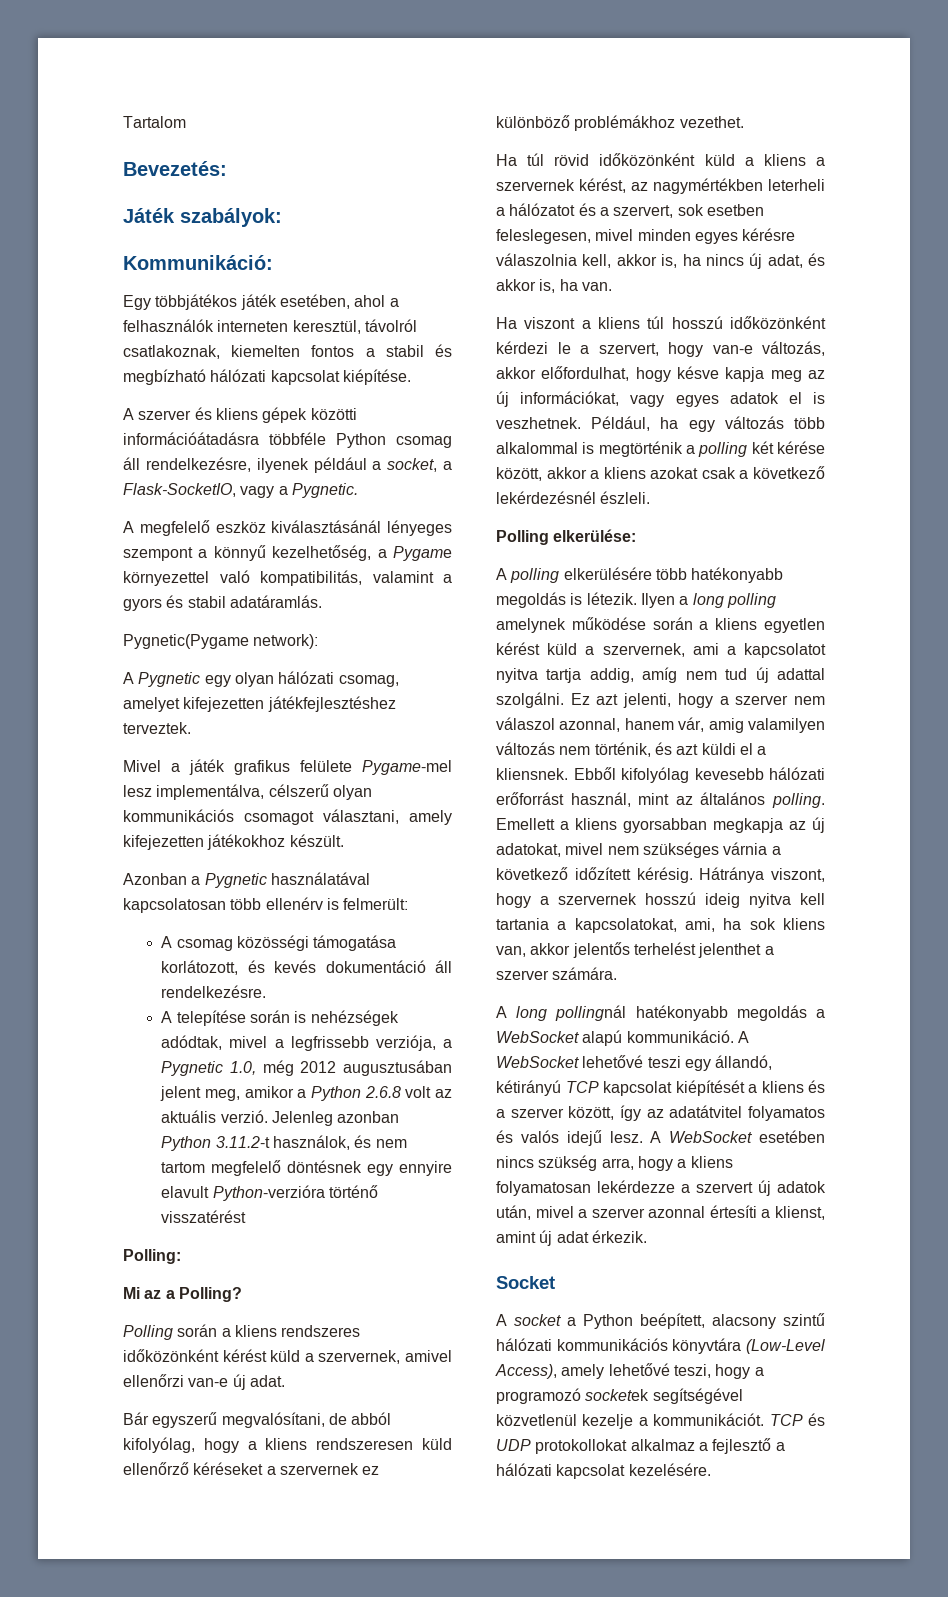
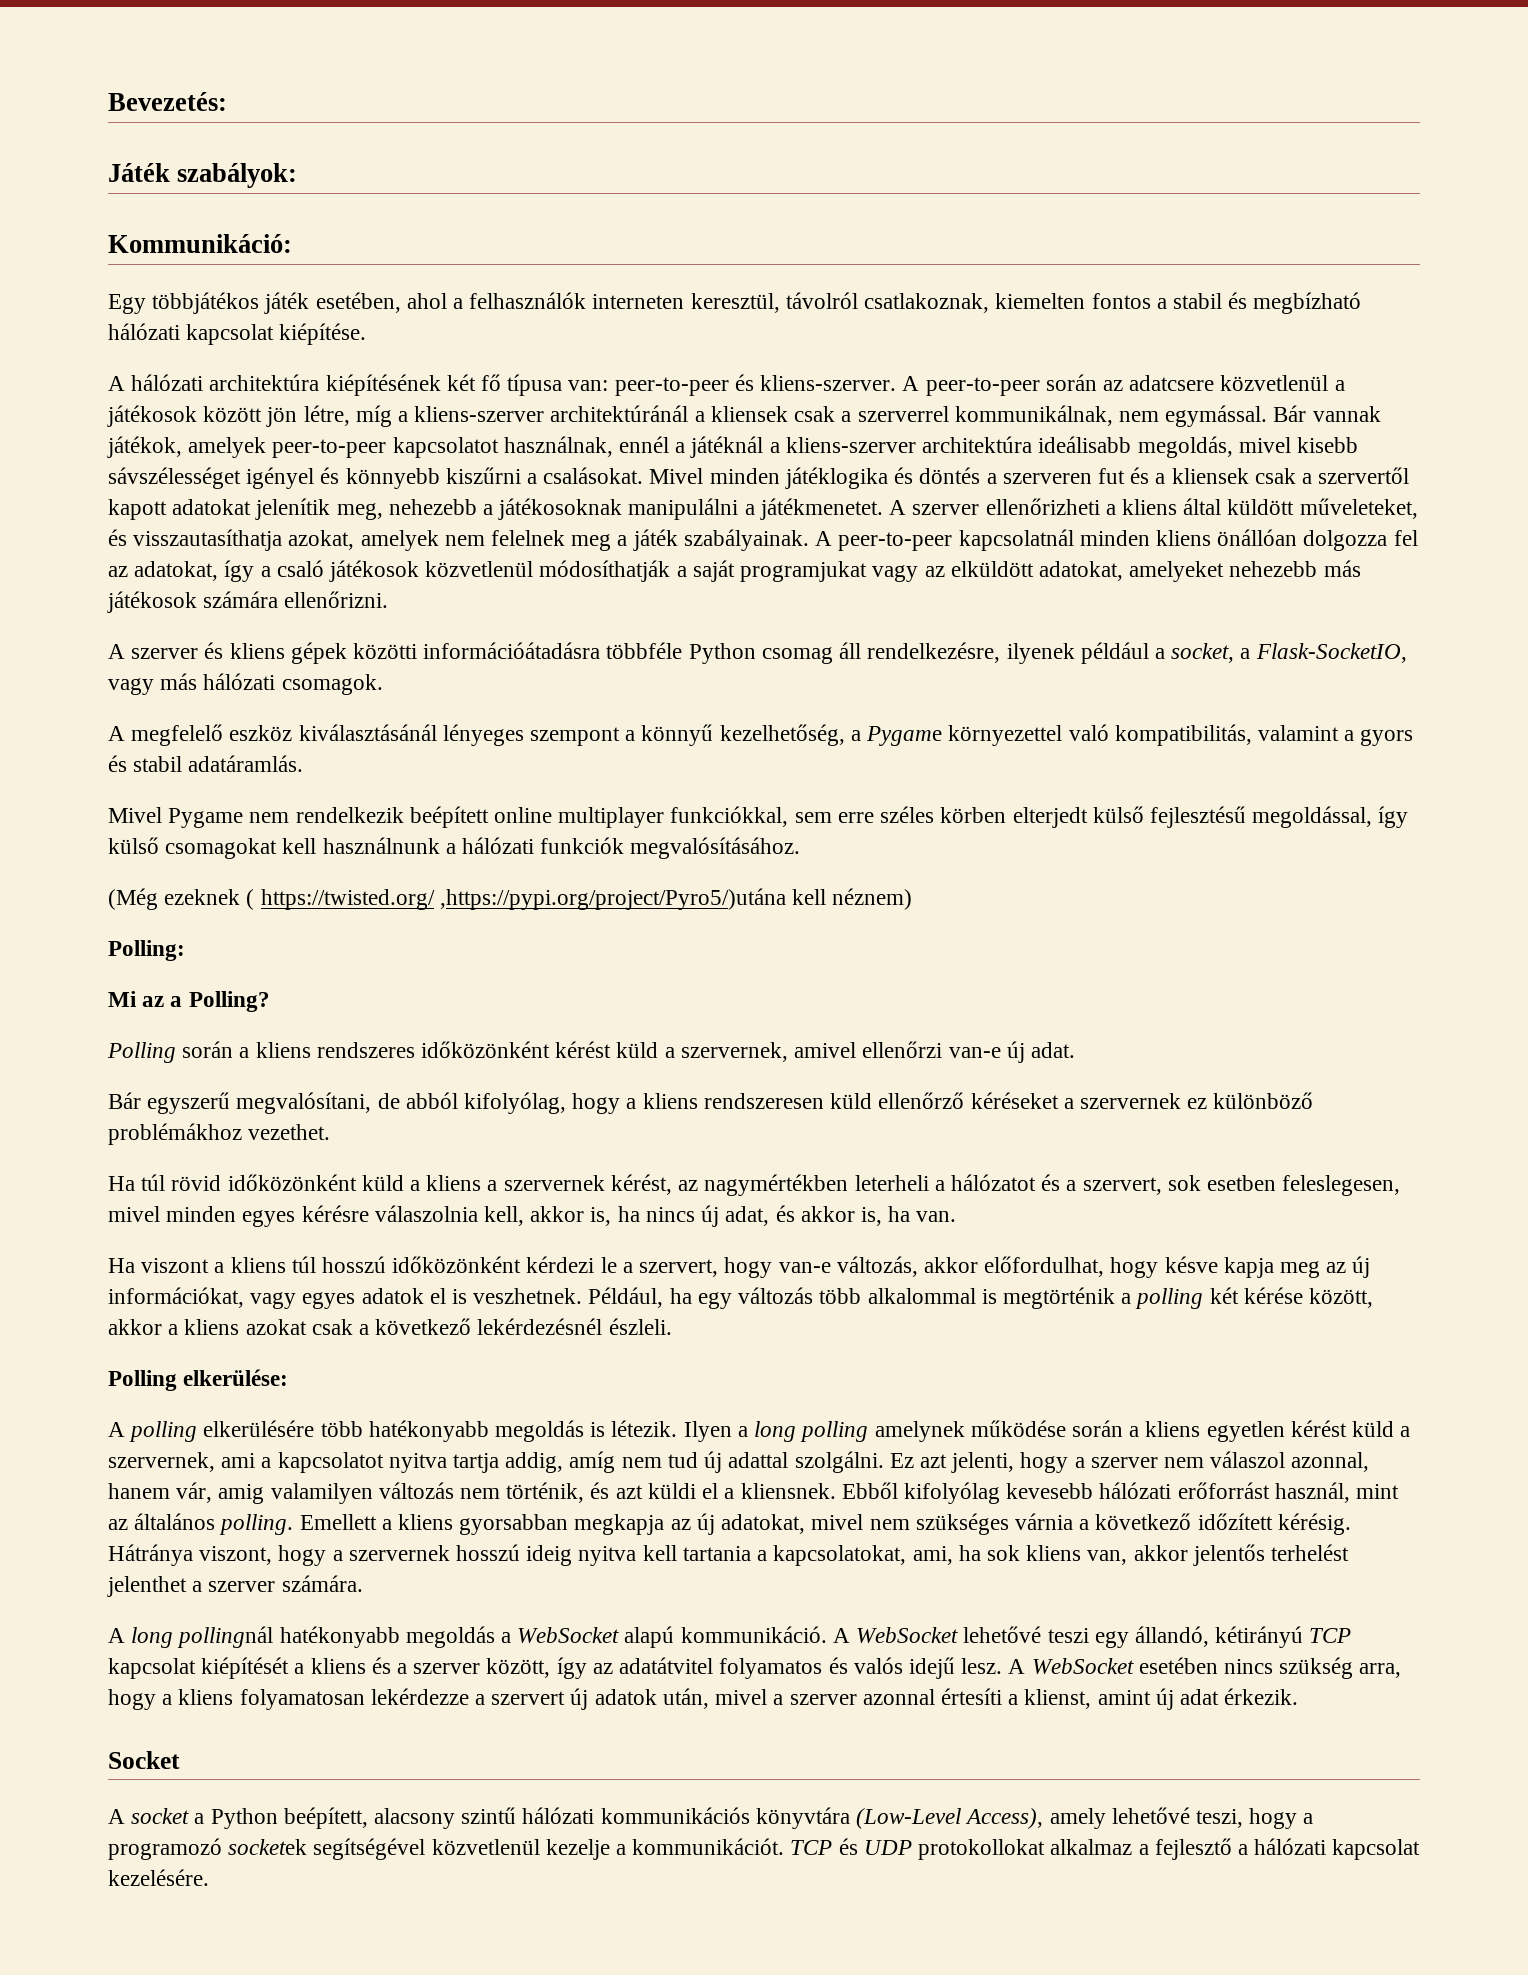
- Tartalom
+ A hálózati architektúra kiépítésének két fő típusa van: peer-to-peer és kliens-szerver. A peer-to-peer során az adatcsere közvetlenül a játékosok között jön létre, míg a kliens-szerver architektúránál a kliensek csak a szerverrel kommunikálnak, nem egymással. Bár vannak játékok, amelyek peer-to-peer kapcsolatot használnak, ennél a játéknál a kliens-szerver architektúra ideálisabb megoldás, mivel kisebb sávszélességet igényel és könnyebb kiszűrni a csalásokat. Mivel minden játéklogika és döntés a szerveren fut és a kliensek csak a szervertől kapott adatokat jelenítik meg, nehezebb a játékosoknak manipulálni a játékmenetet. A szerver ellenőrizheti a kliens által küldött műveleteket, és visszautasíthatja azokat, amelyek nem felelnek meg a játék szabályainak. A peer-to-peer kapcsolatnál minden kliens önállóan dolgozza fel az adatokat, így a csaló játékosok közvetlenül módosíthatják a saját programjukat vagy az elküldött adatokat, amelyeket nehezebb más játékosok számára ellenőrizni.
- A szerver és kliens gépek közötti információátadásra többféle Python csomag áll rendelkezésre, ilyenek például a socket, a Flask-SocketIO, vagy a Pygnetic.
+ A szerver és kliens gépek közötti információátadásra többféle Python csomag áll rendelkezésre, ilyenek például a socket, a Flask-SocketIO, vagy más hálózati csomagok.
- Pygnetic(Pygame network):
- A Pygnetic egy olyan hálózati csomag, amelyet kifejezetten játékfejlesztéshez terveztek.
- Mivel a játék grafikus felülete Pygame-mel lesz implementálva, célszerű olyan kommunikációs csomagot választani, amely kifejezetten játékokhoz készült.
- Azonban a Pygnetic használatával kapcsolatosan több ellenérv is felmerült:
- A csomag közösségi támogatása korlátozott, és kevés dokumentáció áll rendelkezésre.
- A telepítése során is nehézségek adódtak, mivel a legfrissebb verziója, a Pygnetic 1.0, még 2012 augusztusában jelent meg, amikor a Python 2.6.8 volt az aktuális verzió. Jelenleg azonban Python 3.11.2-t használok, és nem tartom megfelelő döntésnek egy ennyire elavult Python-verzióra történő visszatérést
+ Mivel Pygame nem rendelkezik beépített online multiplayer funkciókkal, sem erre széles körben elterjedt külső fejlesztésű megoldással, így külső csomagokat kell használnunk a hálózati funkciók megvalósításához.
+ (Még ezeknek ( https://twisted.org/ ,https://pypi.org/project/Pyro5/)utána kell néznem)

